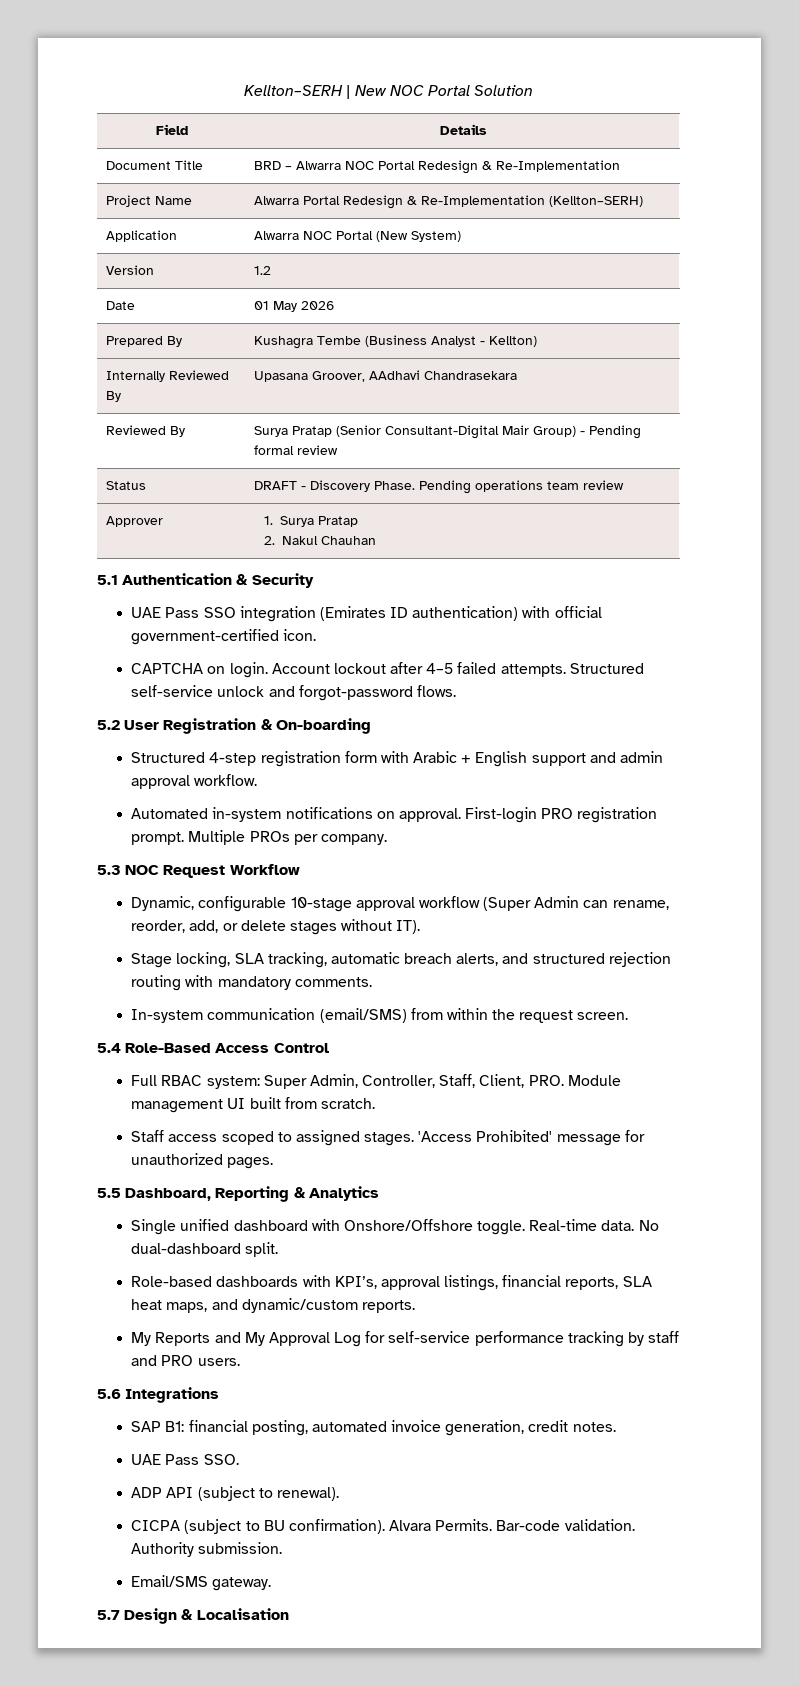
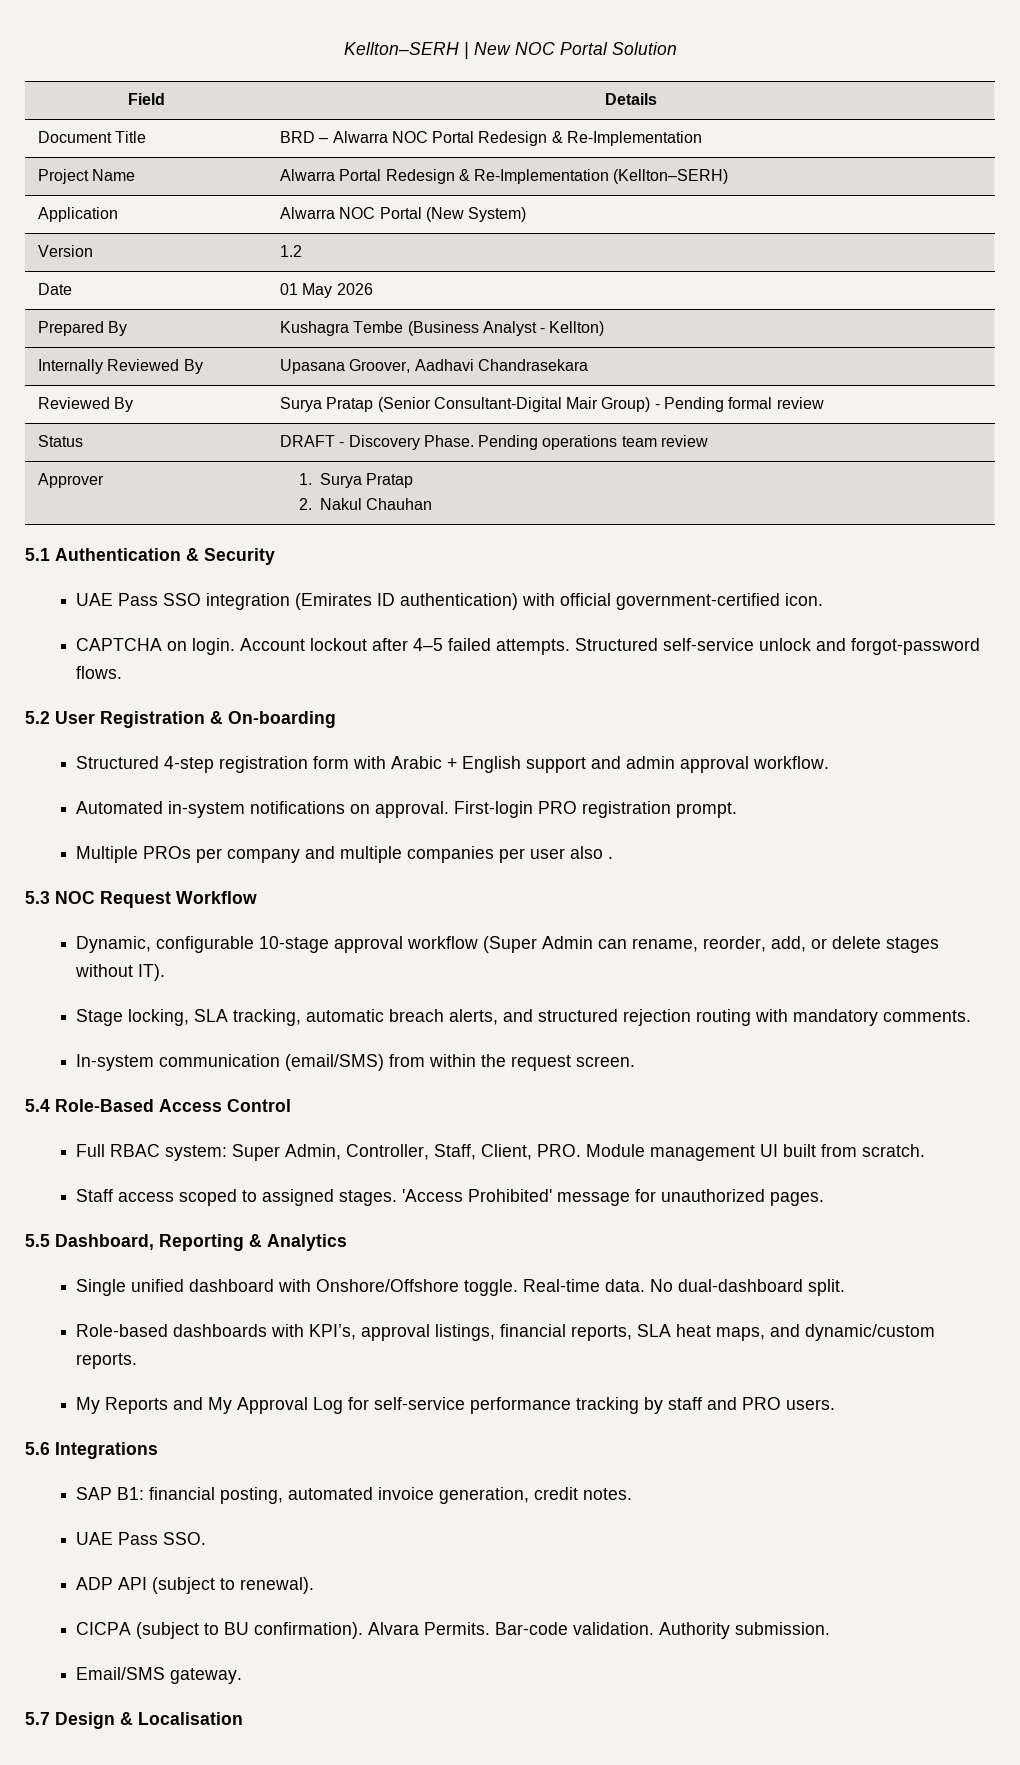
- Internally Reviewed By | Upasana Groover, AAdhavi Chandrasekara
+ Internally Reviewed By | Upasana Groover, Aadhavi Chandrasekara
- First-login PRO registration prompt. Multiple PROs per company.
+ First-login PRO registration prompt.
+ Multiple PROs per company and multiple companies per user also .

